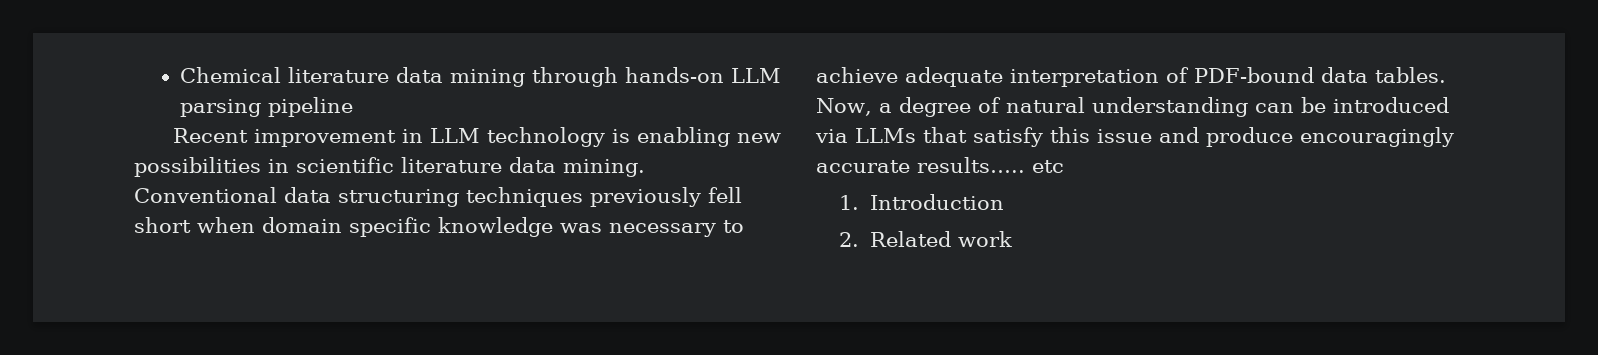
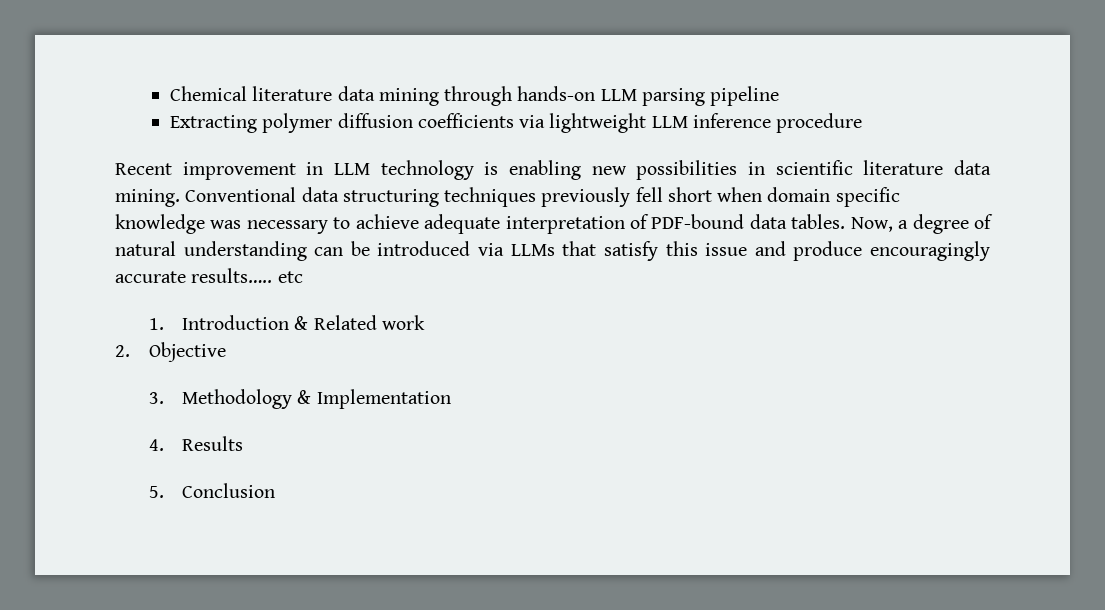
+ Extracting polymer diffusion coefficients via lightweight LLM inference procedure
- 1. Introduction
- 2. Related work
+ 1. Introduction & Related work
+ 2. Objective
+ 3. Methodology & Implementation
+ 4. Results
+ 5. Conclusion

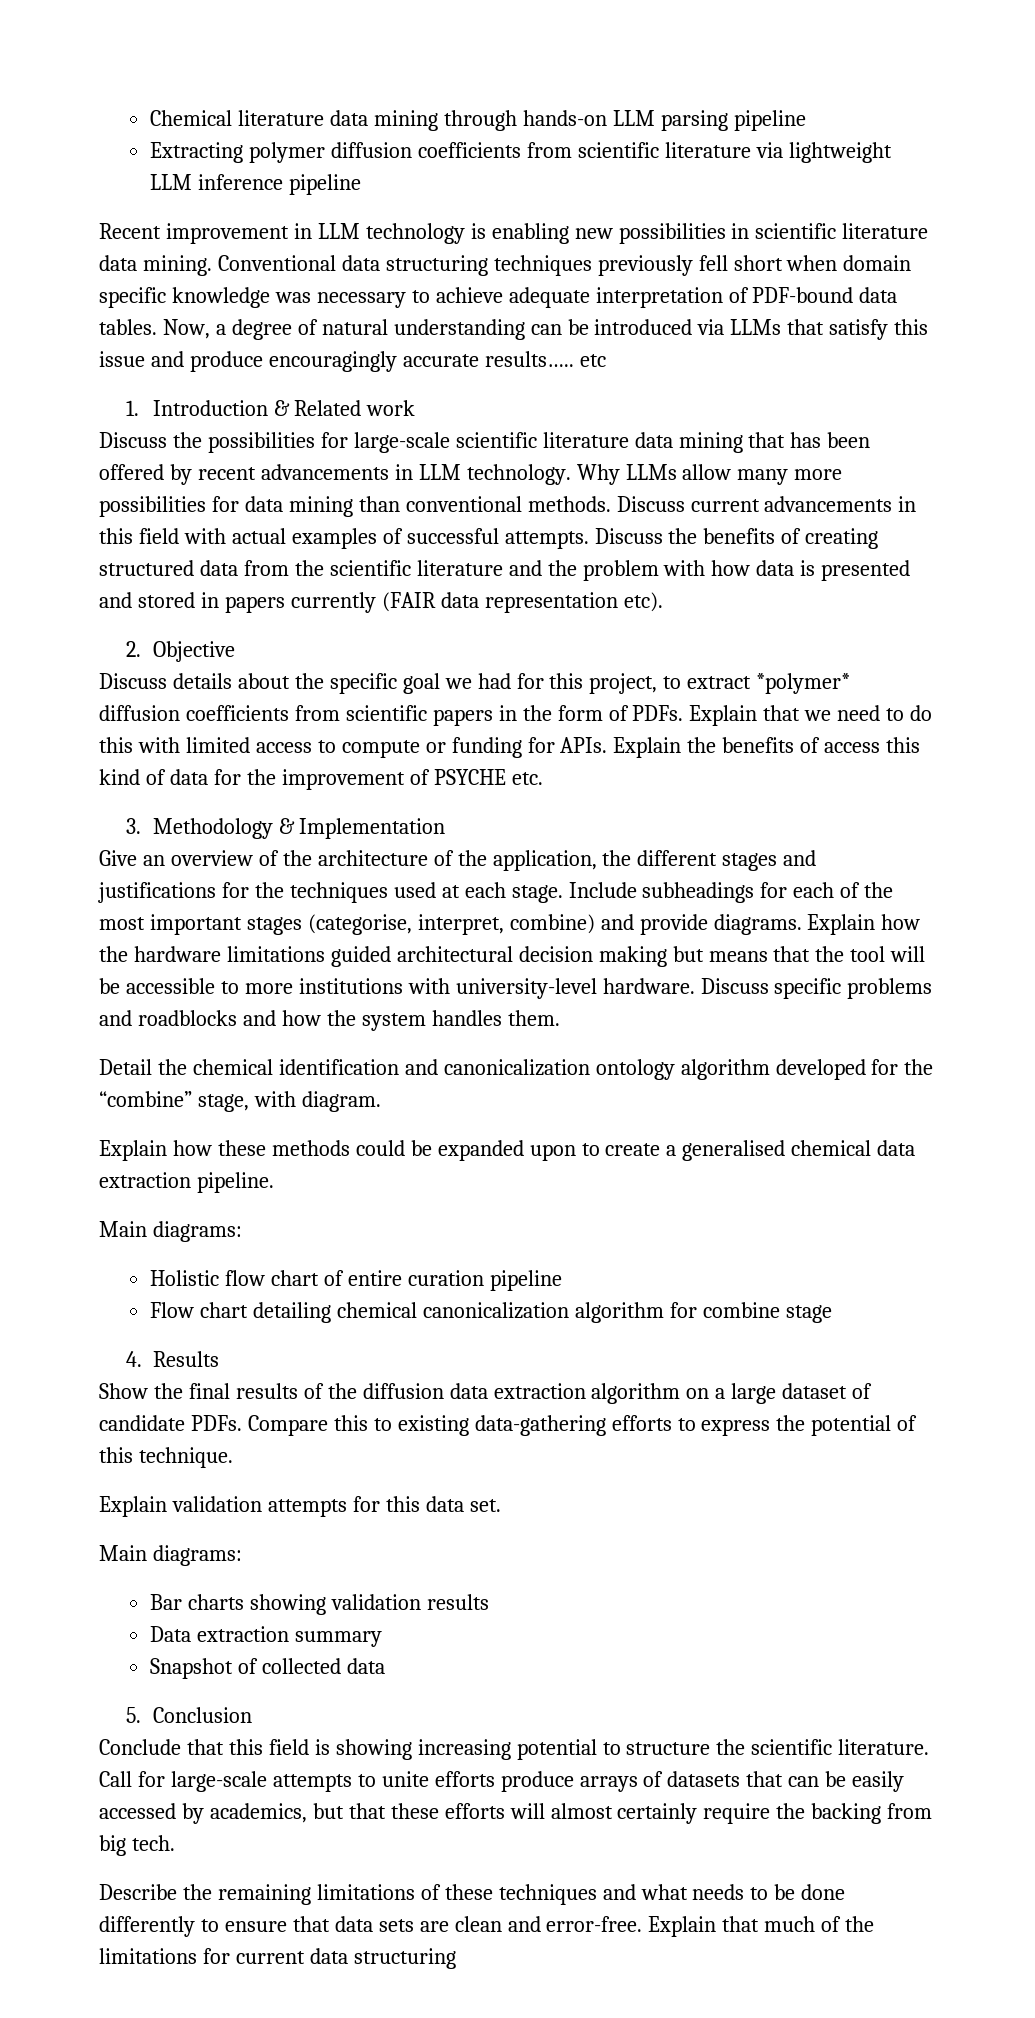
- Extracting polymer diffusion coefficients via lightweight LLM inference procedure
+ Extracting polymer diffusion coefficients from scientific literature via lightweight LLM inference pipeline
+ Discuss the possibilities for large-scale scientific literature data mining that has been offered by recent advancements in LLM technology. Why LLMs allow many more possibilities for data mining than conventional methods. Discuss current advancements in this field with actual examples of successful attempts. Discuss the benefits of creating structured data from the scientific literature and the problem with how data is presented and stored in papers currently (FAIR data representation etc).
  2. Objective
+ Discuss details about the specific goal we had for this project, to extract *polymer* diffusion coefficients from scientific papers in the form of PDFs. Explain that we need to do this with limited access to compute or funding for APIs. Explain the benefits of access this kind of data for the improvement of PSYCHE etc.
  3. Methodology & Implementation
+ Give an overview of the architecture of the application, the different stages and justifications for the techniques used at each stage. Include subheadings for each of the most important stages (categorise, interpret, combine) and provide diagrams. Explain how the hardware limitations guided architectural decision making but means that the tool will be accessible to more institutions with university-level hardware. Discuss specific problems and roadblocks and how the system handles them.
+ Detail the chemical identification and canonicalization ontology algorithm developed for the “combine” stage, with diagram.
+ Explain how these methods could be expanded upon to create a generalised chemical data extraction pipeline.
+ Main diagrams:
+ Holistic flow chart of entire curation pipeline
+ Flow chart detailing chemical canonicalization algorithm for combine stage
  4. Results
+ Show the final results of the diffusion data extraction algorithm on a large dataset of candidate PDFs. Compare this to existing data-gathering efforts to express the potential of this technique.
+ Explain validation attempts for this data set.
+ Main diagrams:
+ Bar charts showing validation results
+ Data extraction summary
+ Snapshot of collected data
  5. Conclusion
+ Conclude that this field is showing increasing potential to structure the scientific literature. Call for large-scale attempts to unite efforts produce arrays of datasets that can be easily accessed by academics, but that these efforts will almost certainly require the backing from big tech.
+ Describe the remaining limitations of these techniques and what needs to be done differently to ensure that data sets are clean and error-free. Explain that much of the limitations for current data structuring

